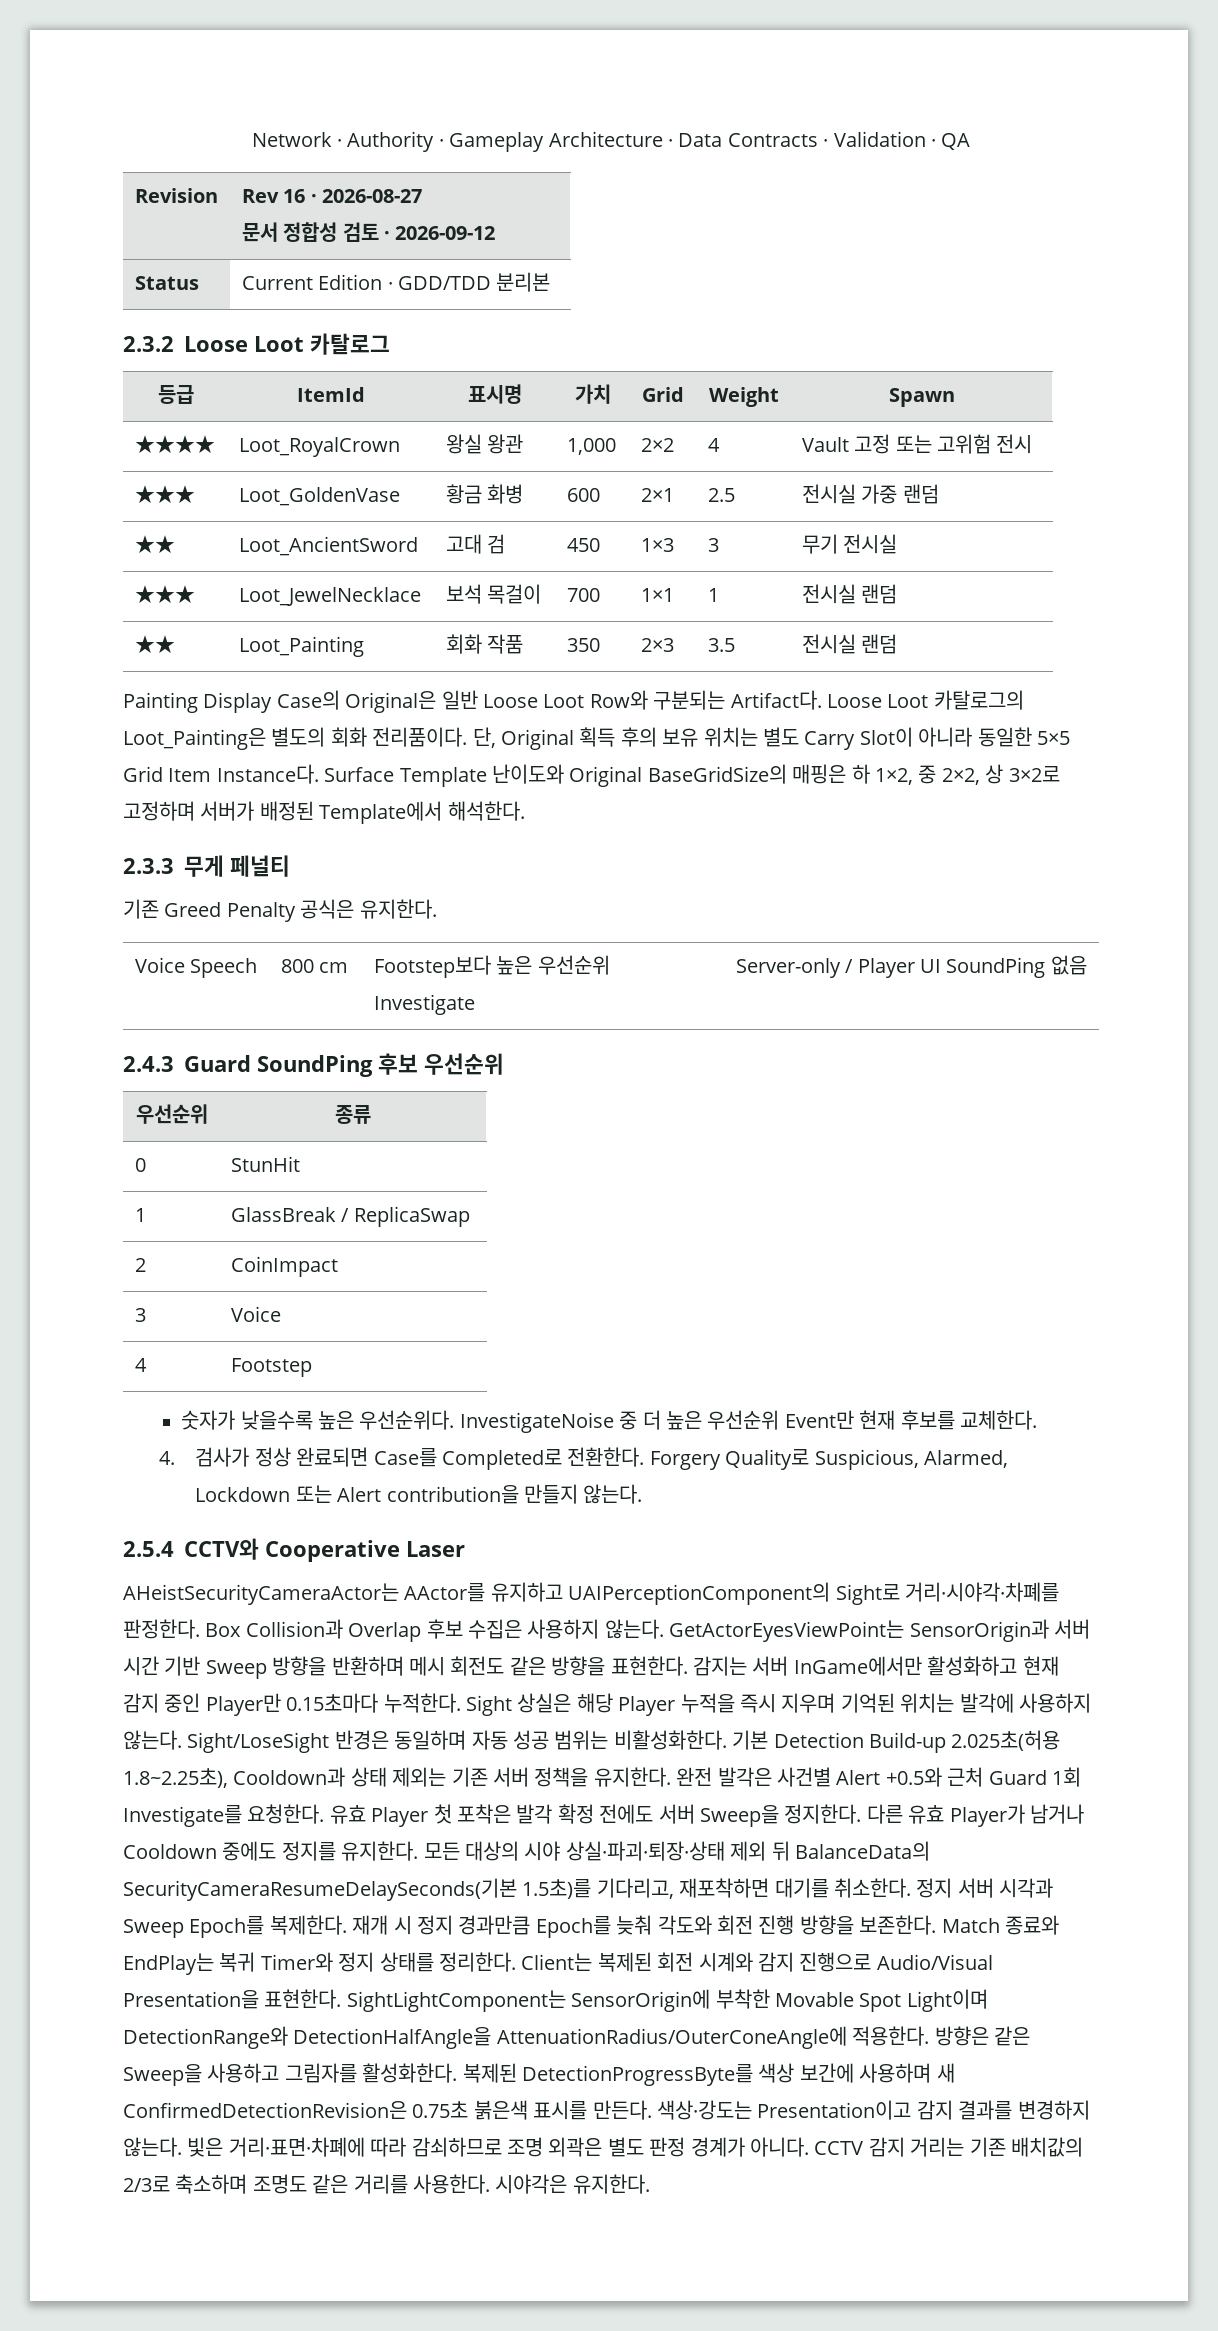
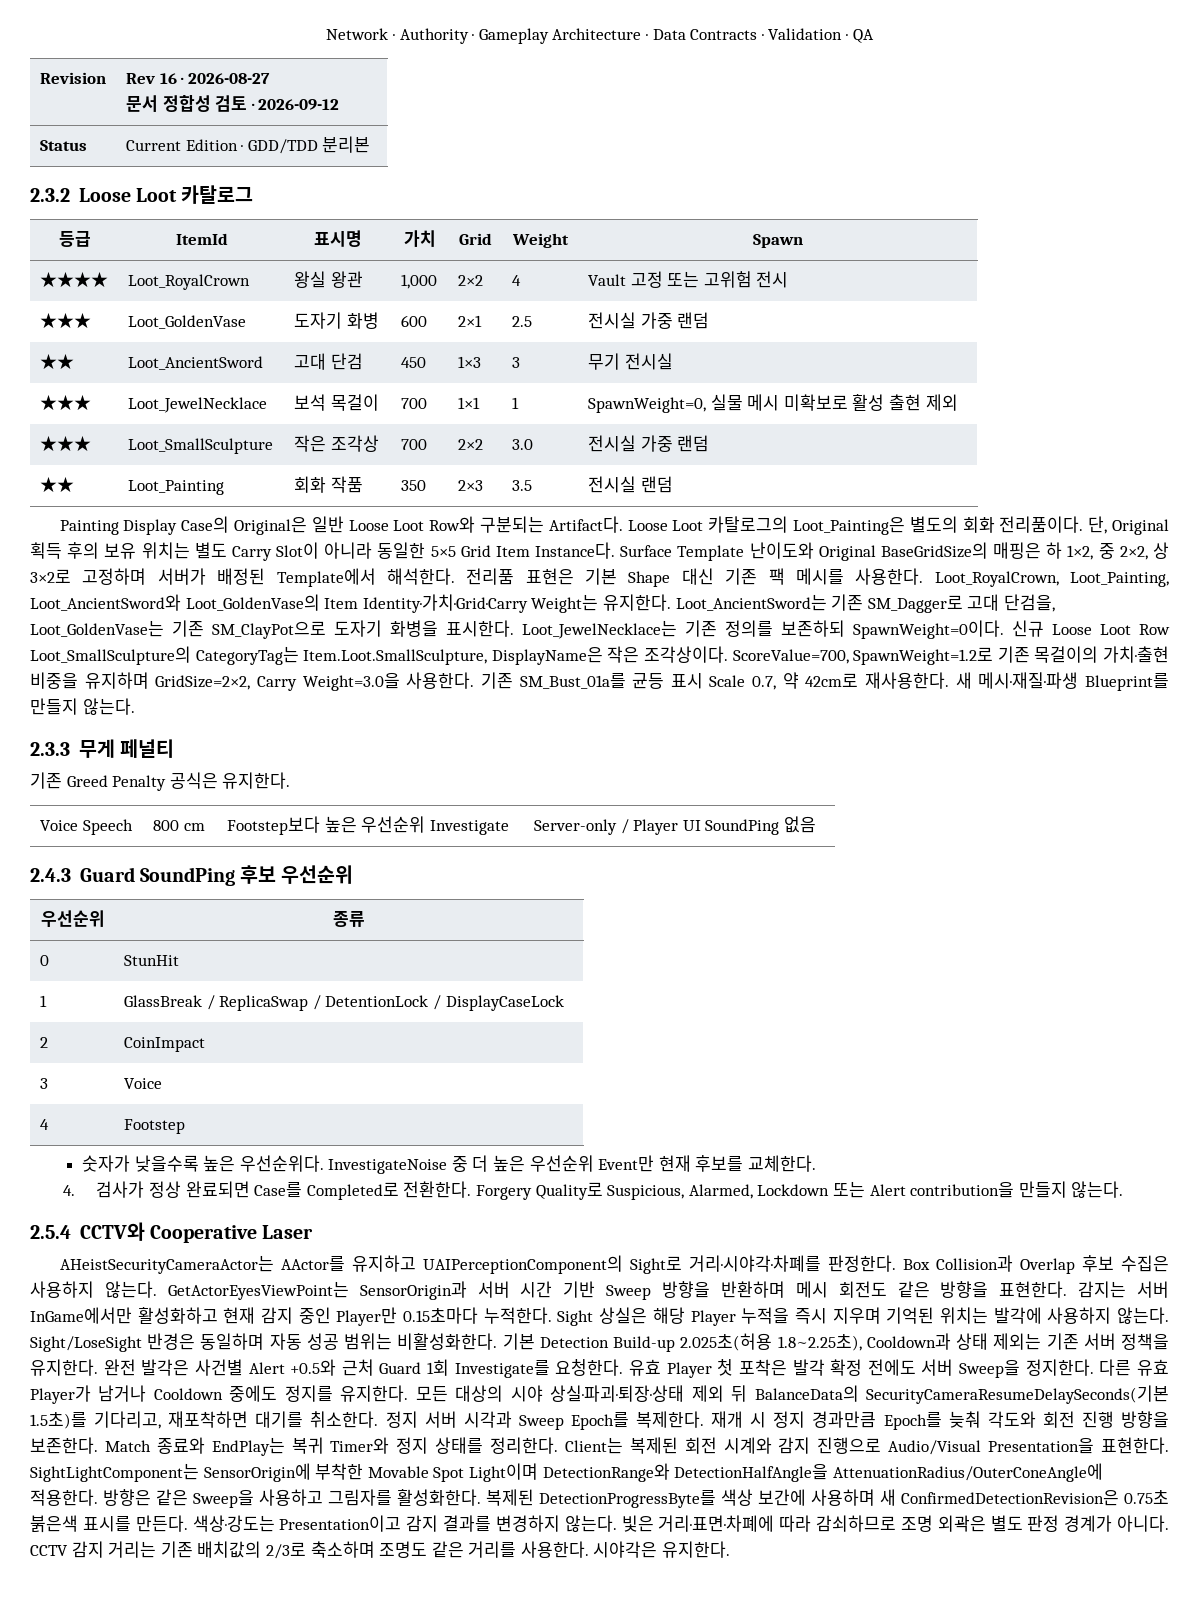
- ★★★ | Loot_GoldenVase | 황금 화병 | 600 | 2×1 | 2.5 | 전시실 가중 랜덤
+ ★★★ | Loot_GoldenVase | 도자기 화병 | 600 | 2×1 | 2.5 | 전시실 가중 랜덤
- ★★ | Loot_AncientSword | 고대 검 | 450 | 1×3 | 3 | 무기 전시실
+ ★★ | Loot_AncientSword | 고대 단검 | 450 | 1×3 | 3 | 무기 전시실
- ★★★ | Loot_JewelNecklace | 보석 목걸이 | 700 | 1×1 | 1 | 전시실 랜덤
+ ★★★ | Loot_JewelNecklace | 보석 목걸이 | 700 | 1×1 | 1 | SpawnWeight=0, 실물 메시 미확보로 활성 출현 제외
+ ★★★ | Loot_SmallSculpture | 작은 조각상 | 700 | 2×2 | 3.0 | 전시실 가중 랜덤
+ 전리품 표현은 기본 Shape 대신 기존 팩 메시를 사용한다. Loot_RoyalCrown, Loot_Painting, Loot_AncientSword와 Loot_GoldenVase의 Item Identity·가치·Grid·Carry Weight는 유지한다. Loot_AncientSword는 기존 SM_Dagger로 고대 단검을, Loot_GoldenVase는 기존 SM_ClayPot으로 도자기 화병을 표시한다. Loot_JewelNecklace는 기존 정의를 보존하되 SpawnWeight=0이다. 신규 Loose Loot Row Loot_SmallSculpture의 CategoryTag는 Item.Loot.SmallSculpture, DisplayName은 작은 조각상이다. ScoreValue=700, SpawnWeight=1.2로 기존 목걸이의 가치·출현 비중을 유지하며 GridSize=2×2, Carry Weight=3.0을 사용한다. 기존 SM_Bust_01a를 균등 표시 Scale 0.7, 약 42cm로 재사용한다. 새 메시·재질·파생 Blueprint를 만들지 않는다.
- 1 | GlassBreak / ReplicaSwap
+ 1 | GlassBreak / ReplicaSwap / DetentionLock / DisplayCaseLock

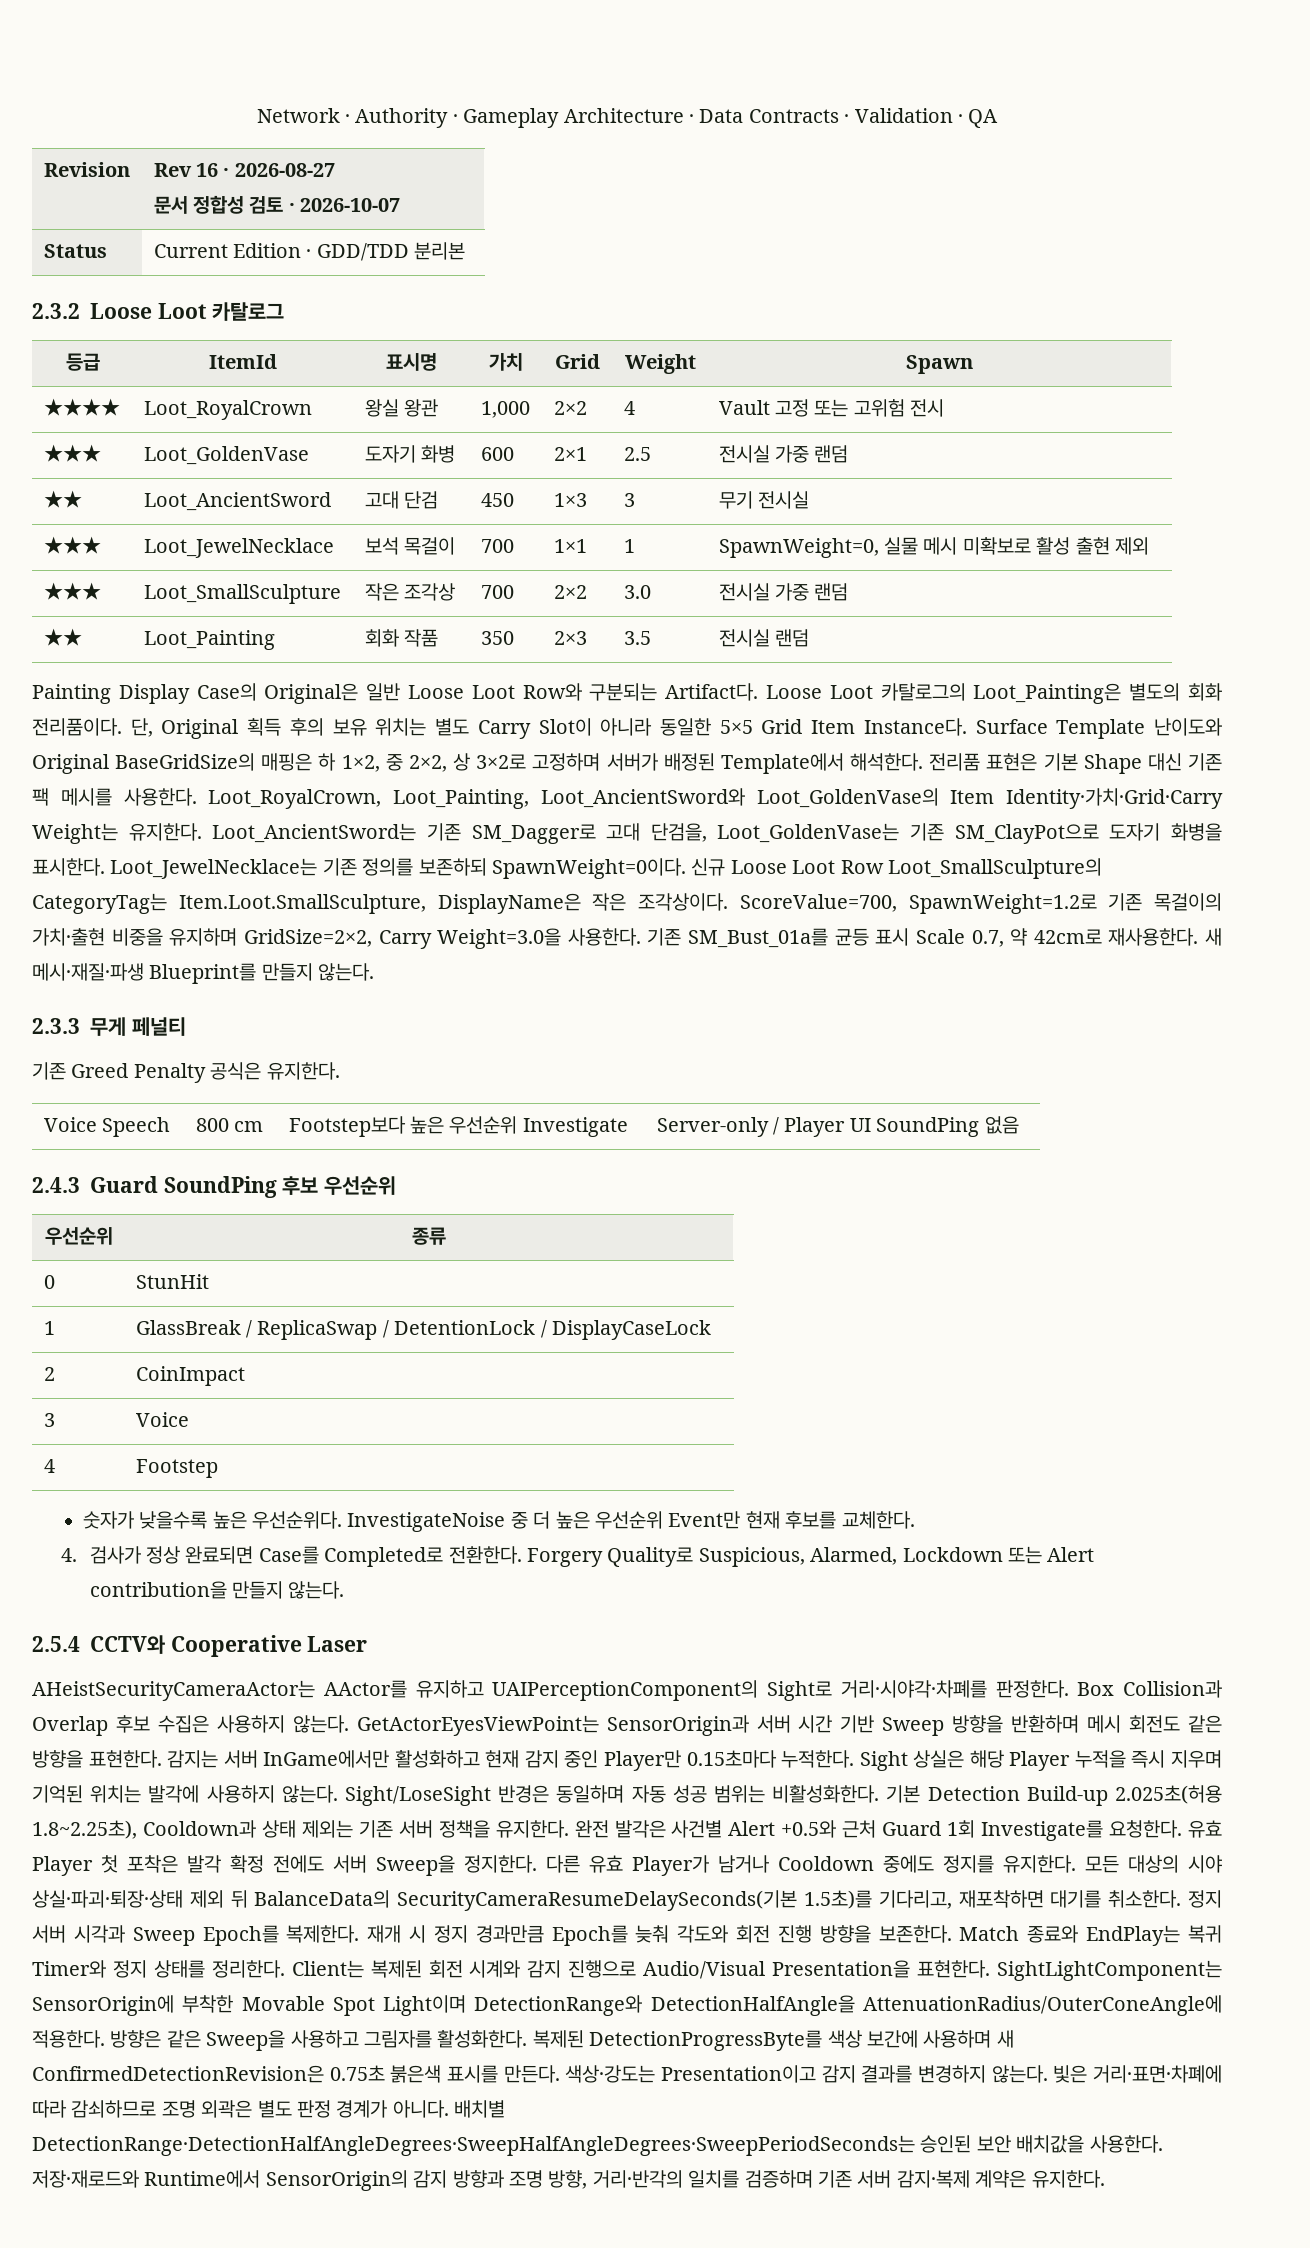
  Revision | Rev 16 · 2026-08-27
- 문서 정합성 검토 · 2026-09-12
+ 문서 정합성 검토 · 2026-10-07
- CCTV 감지 거리는 기존 배치값의 2/3로 축소하며 조명도 같은 거리를 사용한다. 시야각은 유지한다.
+ 배치별 DetectionRange·DetectionHalfAngleDegrees·SweepHalfAngleDegrees·SweepPeriodSeconds는 승인된 보안 배치값을 사용한다. 저장·재로드와 Runtime에서 SensorOrigin의 감지 방향과 조명 방향, 거리·반각의 일치를 검증하며 기존 서버 감지·복제 계약은 유지한다.

